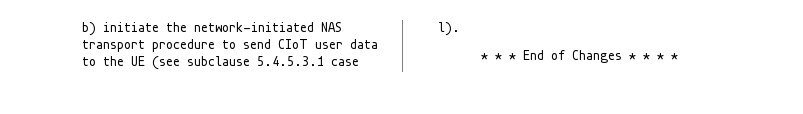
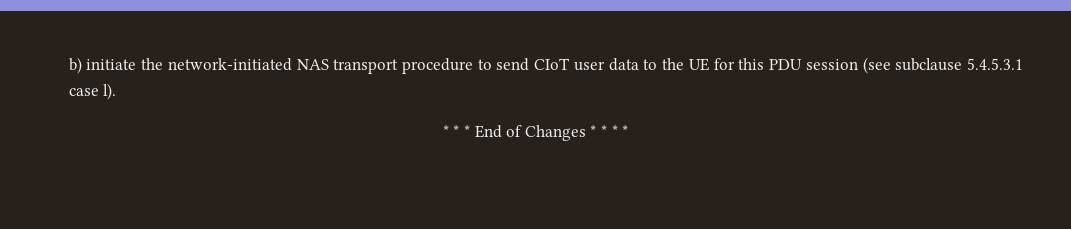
- b) initiate the network-initiated NAS transport procedure to send CIoT user data to the UE (see subclause 5.4.5.3.1 case l).
+ b) initiate the network-initiated NAS transport procedure to send CIoT user data to the UE for this PDU session (see subclause 5.4.5.3.1 case l).

